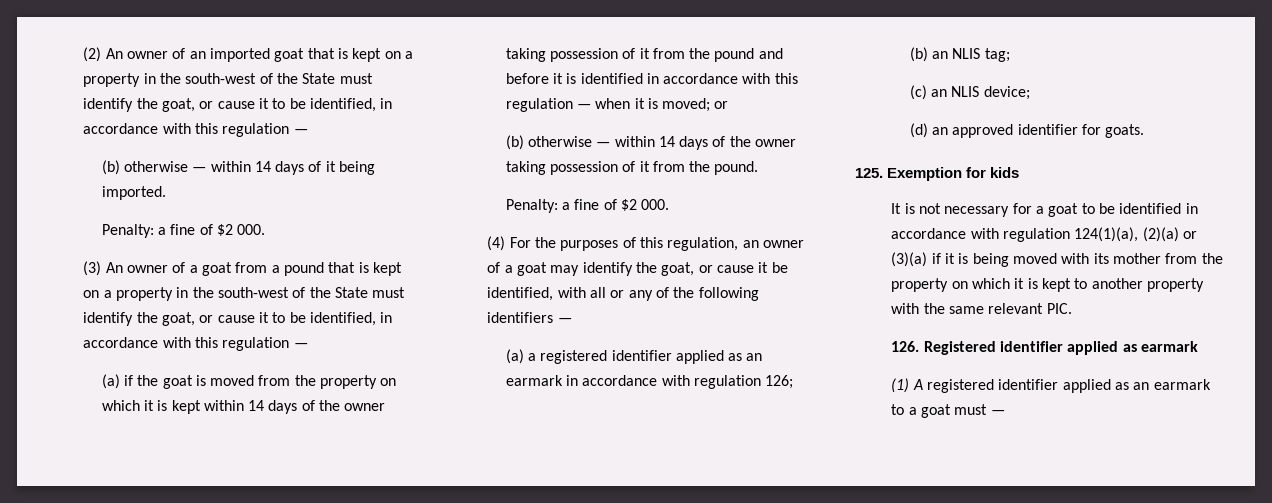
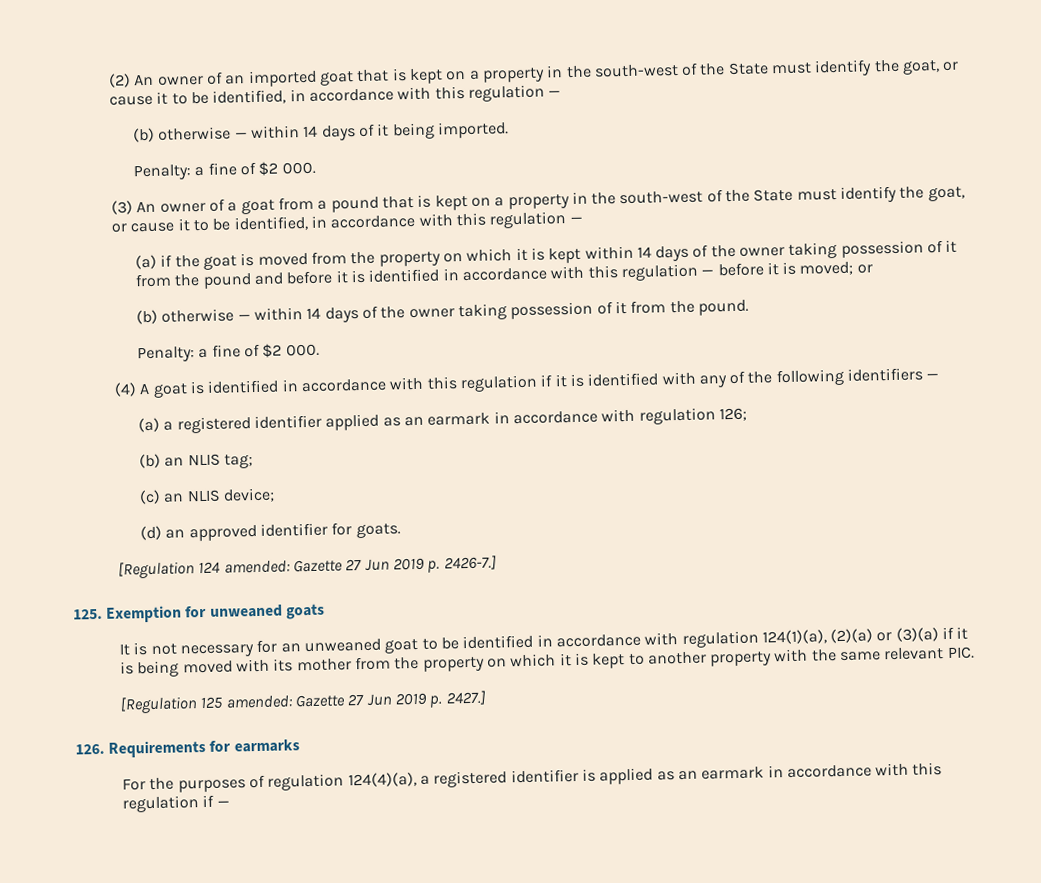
- (a) if the goat is moved from the property on which it is kept within 14 days of the owner taking possession of it from the pound and before it is identified in accordance with this regulation — when it is moved; or
+ (a) if the goat is moved from the property on which it is kept within 14 days of the owner taking possession of it from the pound and before it is identified in accordance with this regulation — before it is moved; or
- (4) For the purposes of this regulation, an owner of a goat may identify the goat, or cause it be identified, with all or any of the following identifiers —
+ (4) A goat is identified in accordance with this regulation if it is identified with any of the following identifiers —
+ [Regulation 124 amended: Gazette 27 Jun 2019 p. 2426-7.]
- 125. Exemption for kids
+ 125. Exemption for unweaned goats
- It is not necessary for a goat to be identified in accordance with regulation 124(1)(a), (2)(a) or (3)(a) if it is being moved with its mother from the property on which it is kept to another property with the same relevant PIC.
+ It is not necessary for an unweaned goat to be identified in accordance with regulation 124(1)(a), (2)(a) or (3)(a) if it is being moved with its mother from the property on which it is kept to another property with the same relevant PIC.
- 126. Registered identifier applied as earmark
- (1) A registered identifier applied as an earmark to a goat must —
+ [Regulation 125 amended: Gazette 27 Jun 2019 p. 2427.]
+ 126. Requirements for earmarks
+ For the purposes of regulation 124(4)(a), a registered identifier is applied as an earmark in accordance with this regulation if —

